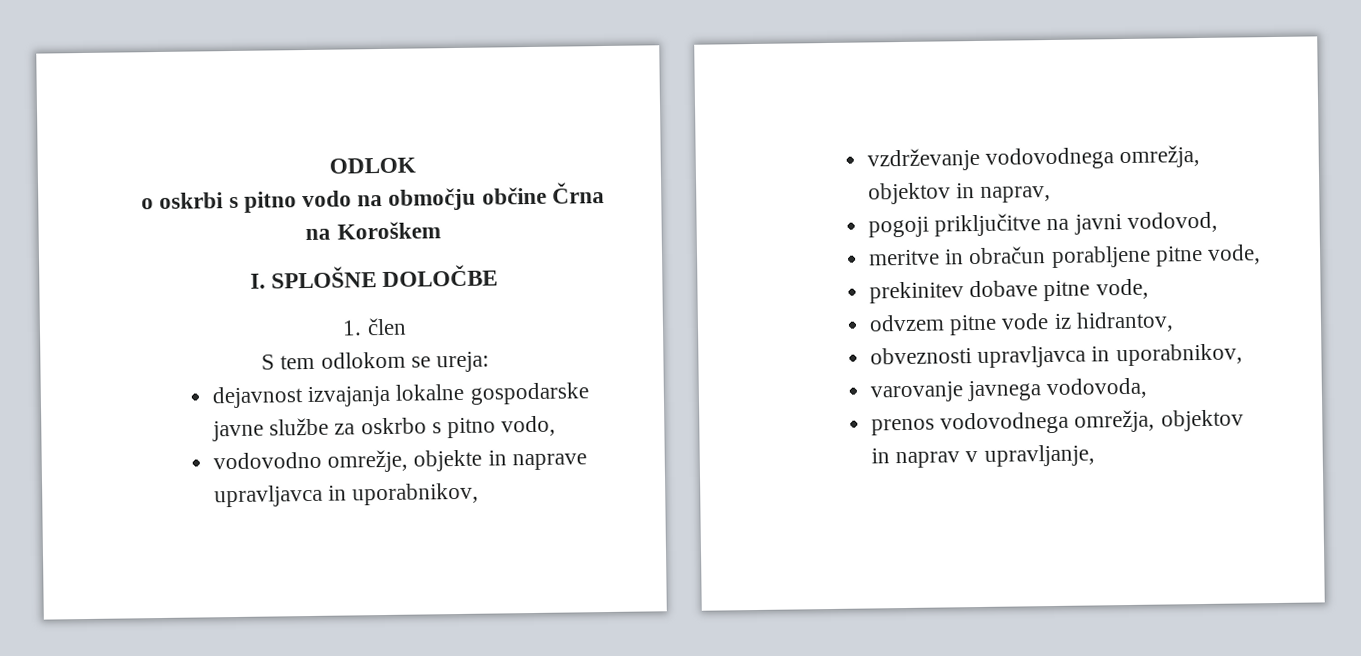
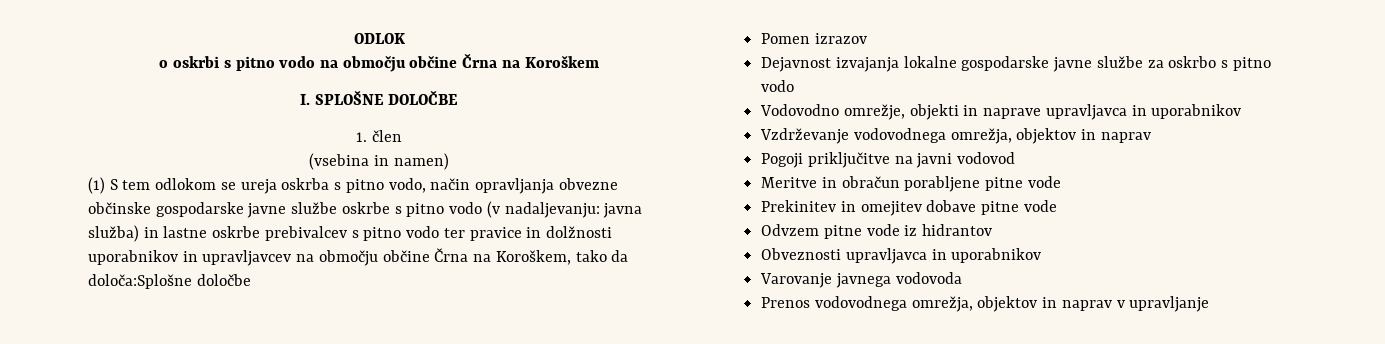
- S tem odlokom se ureja:
- dejavnost izvajanja lokalne gospodarske javne službe za oskrbo s pitno vodo,
- vodovodno omrežje, objekte in naprave upravljavca in uporabnikov,
- vzdrževanje vodovodnega omrežja, objektov in naprav,
- pogoji priključitve na javni vodovod,
- meritve in obračun porabljene pitne vode,
- prekinitev dobave pitne vode,
- odvzem pitne vode iz hidrantov,
- obveznosti upravljavca in uporabnikov,
- varovanje javnega vodovoda,
- prenos vodovodnega omrežja, objektov in naprav v upravljanje,
+ (vsebina in namen)
+ (1) S tem odlokom se ureja oskrba s pitno vodo, način opravljanja obvezne občinske gospodarske javne službe oskrbe s pitno vodo (v nadaljevanju: javna služba) in lastne oskrbe prebivalcev s pitno vodo ter pravice in dolžnosti uporabnikov in upravljavcev na območju občine Črna na Koroškem, tako da določa:Splošne določbe
+ Pomen izrazov
+ Dejavnost izvajanja lokalne gospodarske javne službe za oskrbo s pitno vodo
+ Vodovodno omrežje, objekti in naprave upravljavca in uporabnikov
+ Vzdrževanje vodovodnega omrežja, objektov in naprav
+ Pogoji priključitve na javni vodovod
+ Meritve in obračun porabljene pitne vode
+ Prekinitev in omejitev dobave pitne vode
+ Odvzem pitne vode iz hidrantov
+ Obveznosti upravljavca in uporabnikov
+ Varovanje javnega vodovoda
+ Prenos vodovodnega omrežja, objektov in naprav v upravljanje

